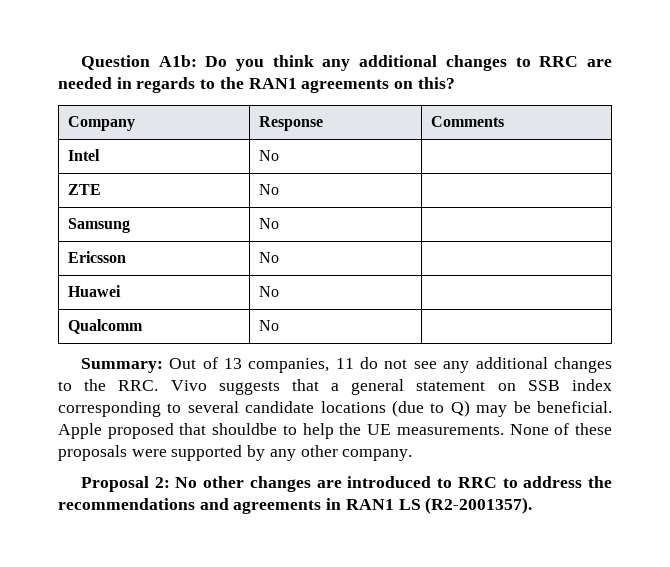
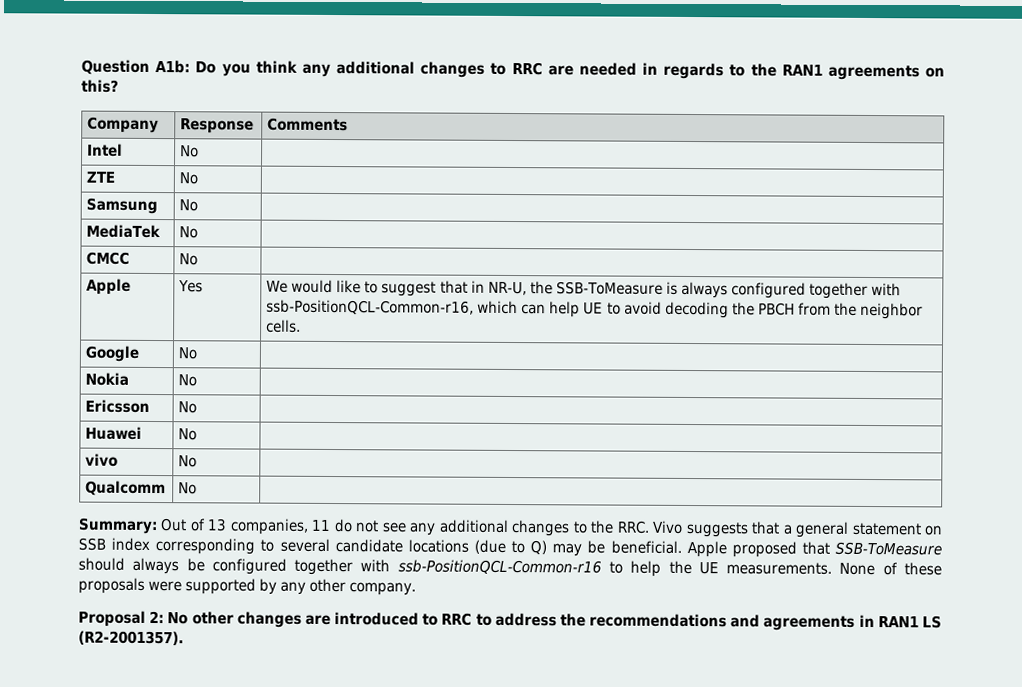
+ MediaTek | No |
+ CMCC | No |
+ Apple | Yes | We would like to suggest that in NR-U, the SSB-ToMeasure is always configured together with ssb-PositionQCL-Common-r16, which can help UE to avoid decoding the PBCH from the neighbor cells.
+ Google | No |
+ Nokia | No |
+ vivo | No |
- Apple proposed that shouldbe to help the UE measurements.
+ Apple proposed that SSB-ToMeasure should always be configured together with ssb-PositionQCL-Common-r16 to help the UE measurements.

